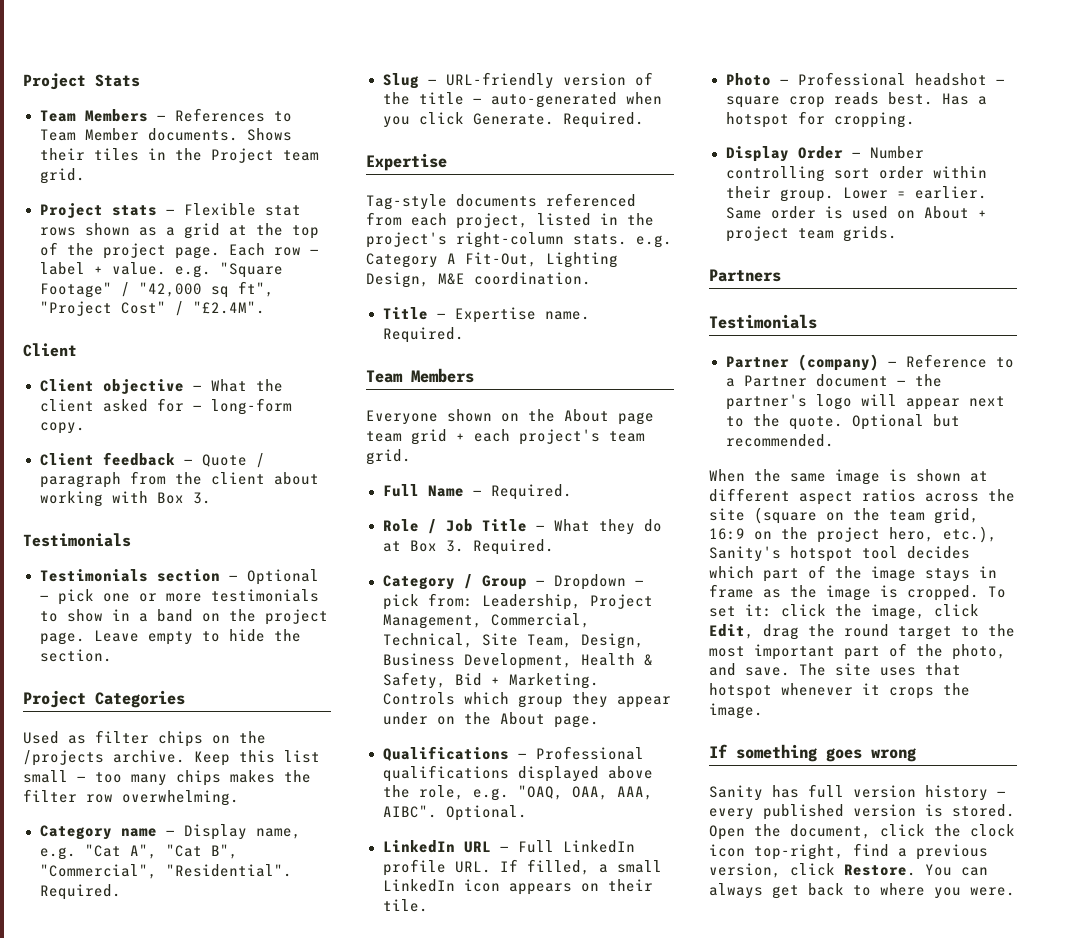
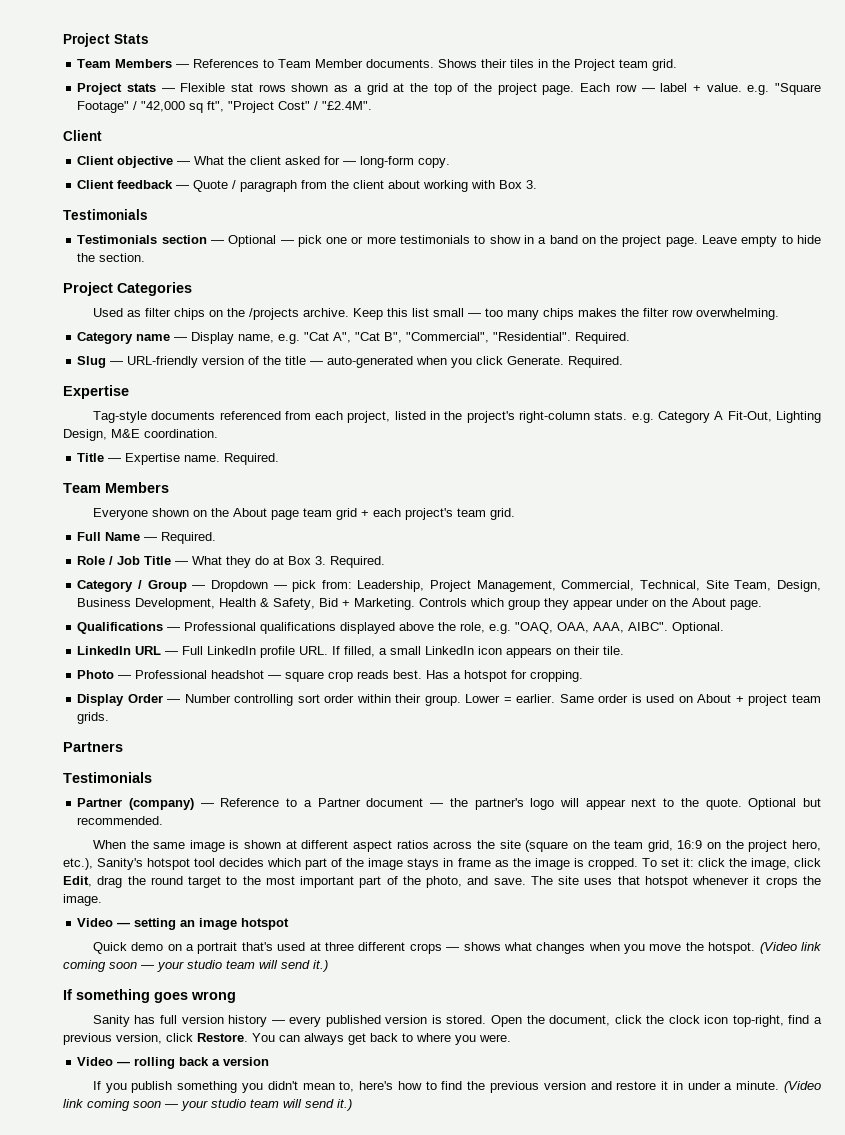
+ Video — setting an image hotspot
+ Quick demo on a portrait that's used at three different crops — shows what changes when you move the hotspot. (Video link coming soon — your studio team will send it.)
+ Video — rolling back a version
+ If you publish something you didn't mean to, here's how to find the previous version and restore it in under a minute. (Video link coming soon — your studio team will send it.)

